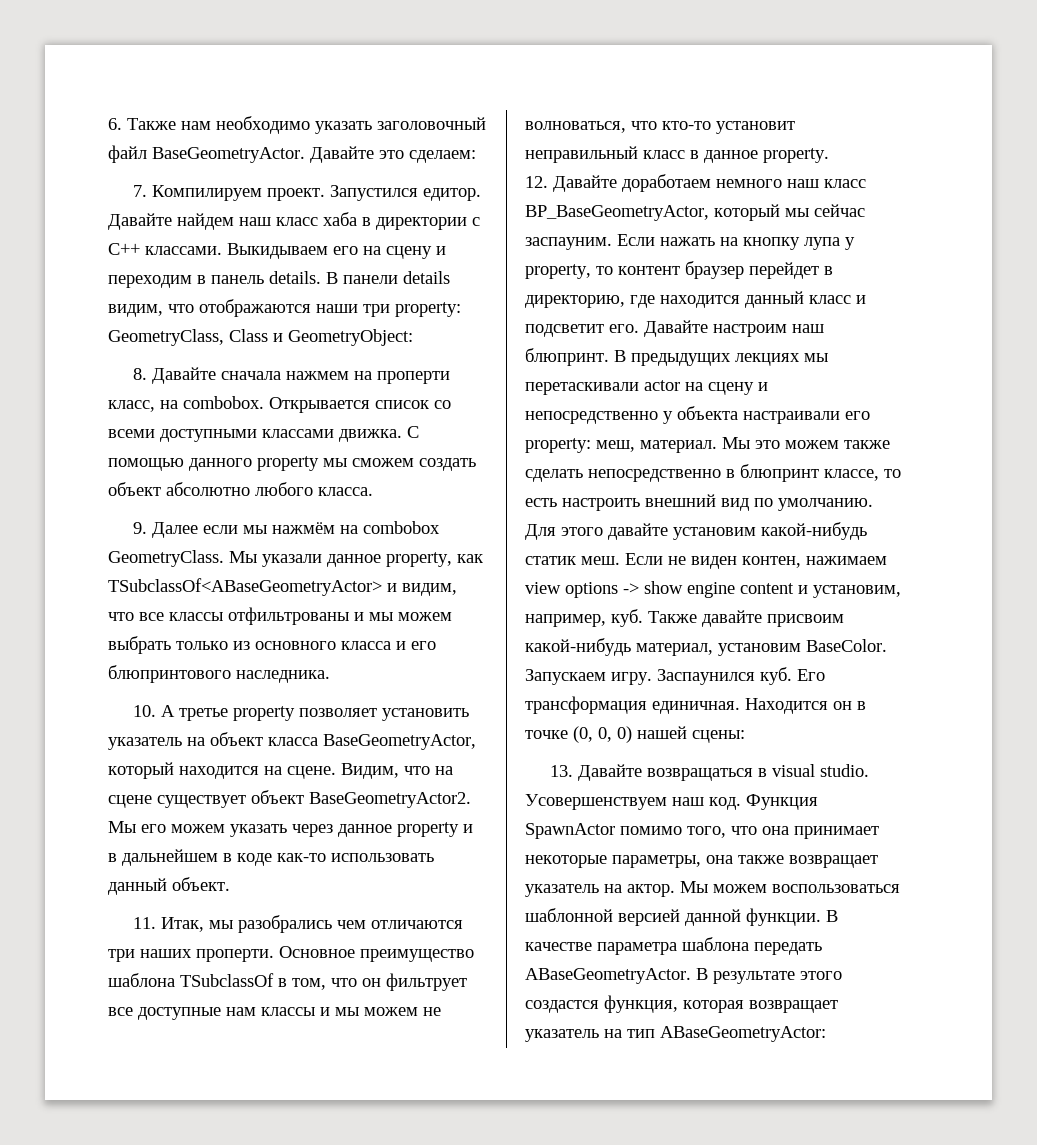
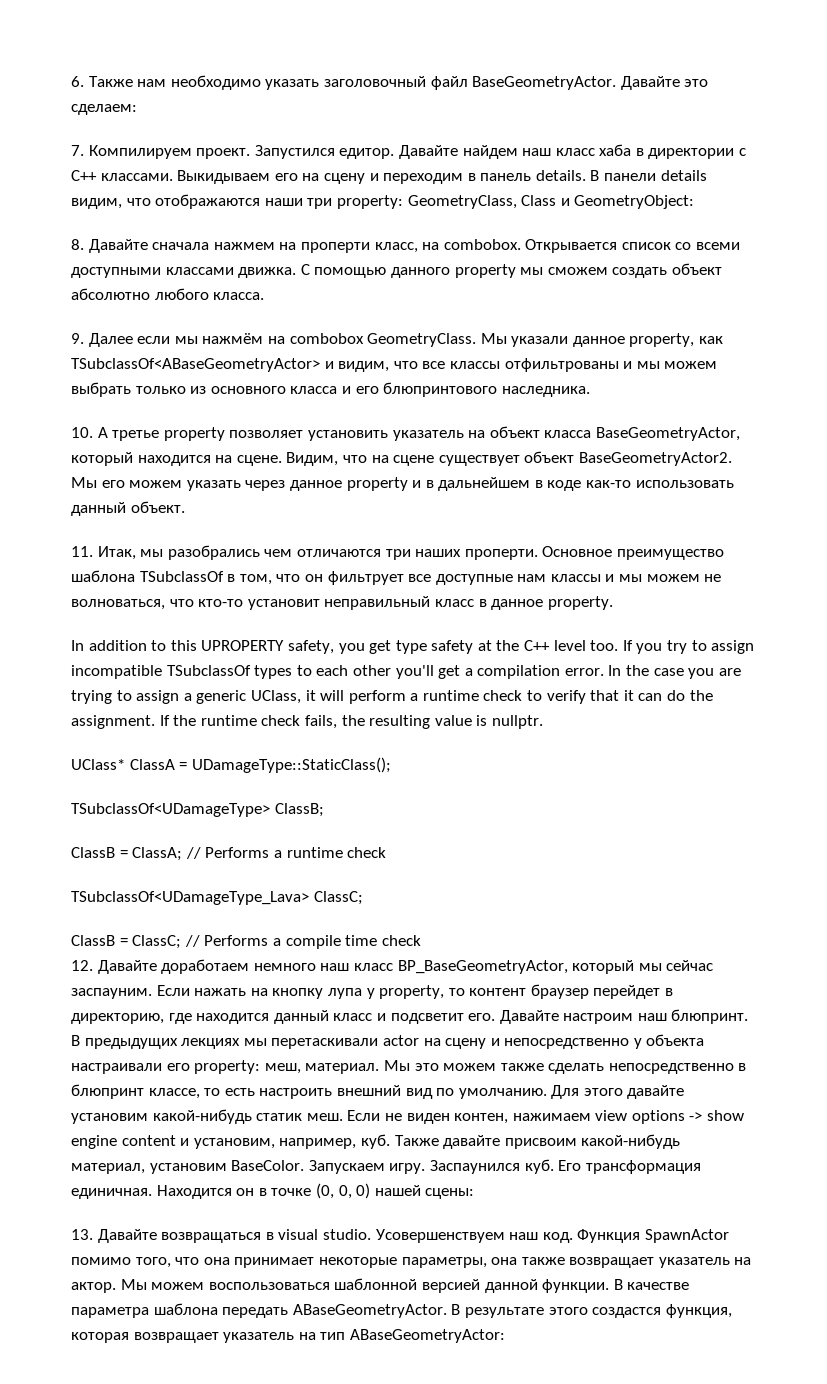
+ In addition to this UPROPERTY safety, you get type safety at the C++ level too. If you try to assign incompatible TSubclassOf types to each other you'll get a compilation error. In the case you are trying to assign a generic UClass, it will perform a runtime check to verify that it can do the assignment. If the runtime check fails, the resulting value is nullptr.
+ UClass* ClassA = UDamageType::StaticClass();
+ TSubclassOf<UDamageType> ClassB;
+ ClassB = ClassA; // Performs a runtime check
+ TSubclassOf<UDamageType_Lava> ClassC;
+ ClassB = ClassC; // Performs a compile time check

